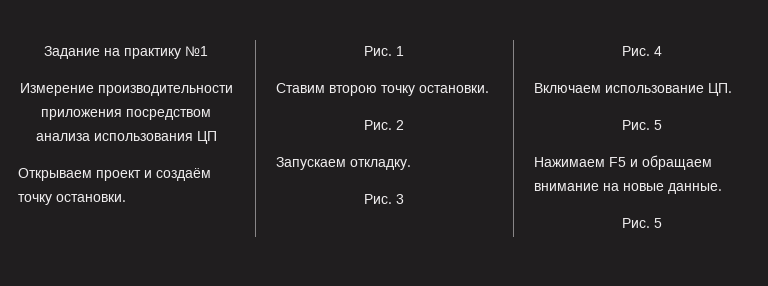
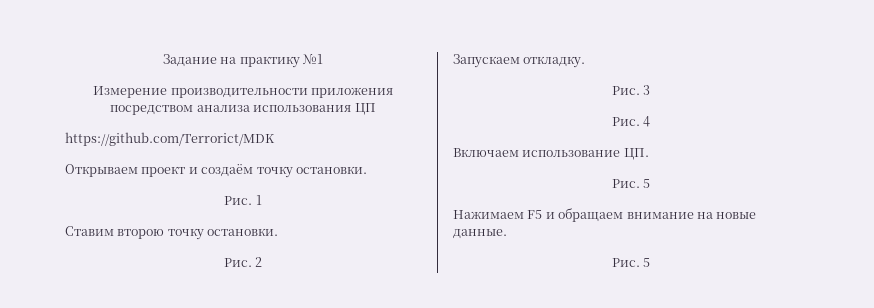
+ https://github.com/Terrorict/MDK

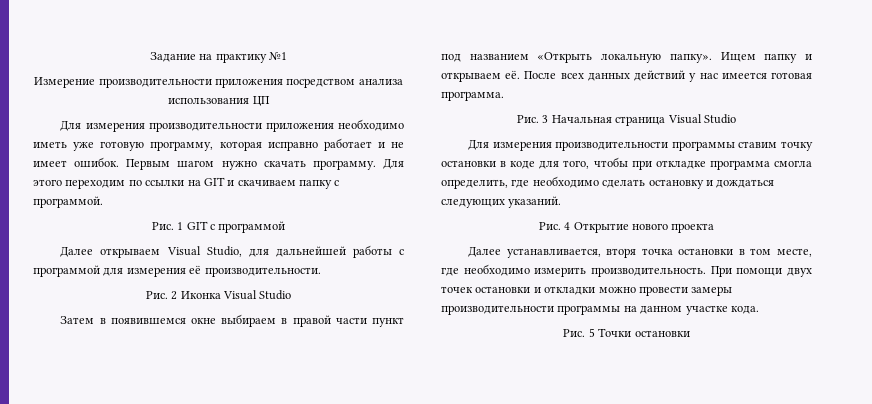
- https://github.com/Terrorict/MDK
- Открываем проект и создаём точку остановки.
- Рис. 1
- Ставим второю точку остановки.
- Рис. 2
- Запускаем откладку.
- Рис. 3
- Рис. 4
- Включаем использование ЦП.
- Рис. 5
- Нажимаем F5 и обращаем внимание на новые данные.
- Рис. 5
+ Для измерения производительности приложения необходимо иметь уже готовую программу, которая исправно работает и не имеет ошибок. Первым шагом нужно скачать программу. Для этого переходим по ссылки на GIT и скачиваем папку с программой.
+ Рис. 1 GIT с программой
+ Далее открываем Visual Studio, для дальнейшей работы с программой для измерения её производительности.
+ Рис. 2 Иконка Visual Studio
+ Затем в появившемся окне выбираем в правой части пункт под названием «Открыть локальную папку». Ищем папку и открываем её. После всех данных действий у нас имеется готовая программа.
+ Рис. 3 Начальная страница Visual Studio
+ Для измерения производительности программы ставим точку остановки в коде для того, чтобы при откладке программа смогла определить, где необходимо сделать остановку и дождаться следующих указаний.
+ Рис. 4 Открытие нового проекта
+ Далее устанавливается, вторя точка остановки в том месте, где необходимо измерить производительность. При помощи двух точек остановки и откладки можно провести замеры производительности программы на данном участке кода.
+ Рис. 5 Точки остановки

